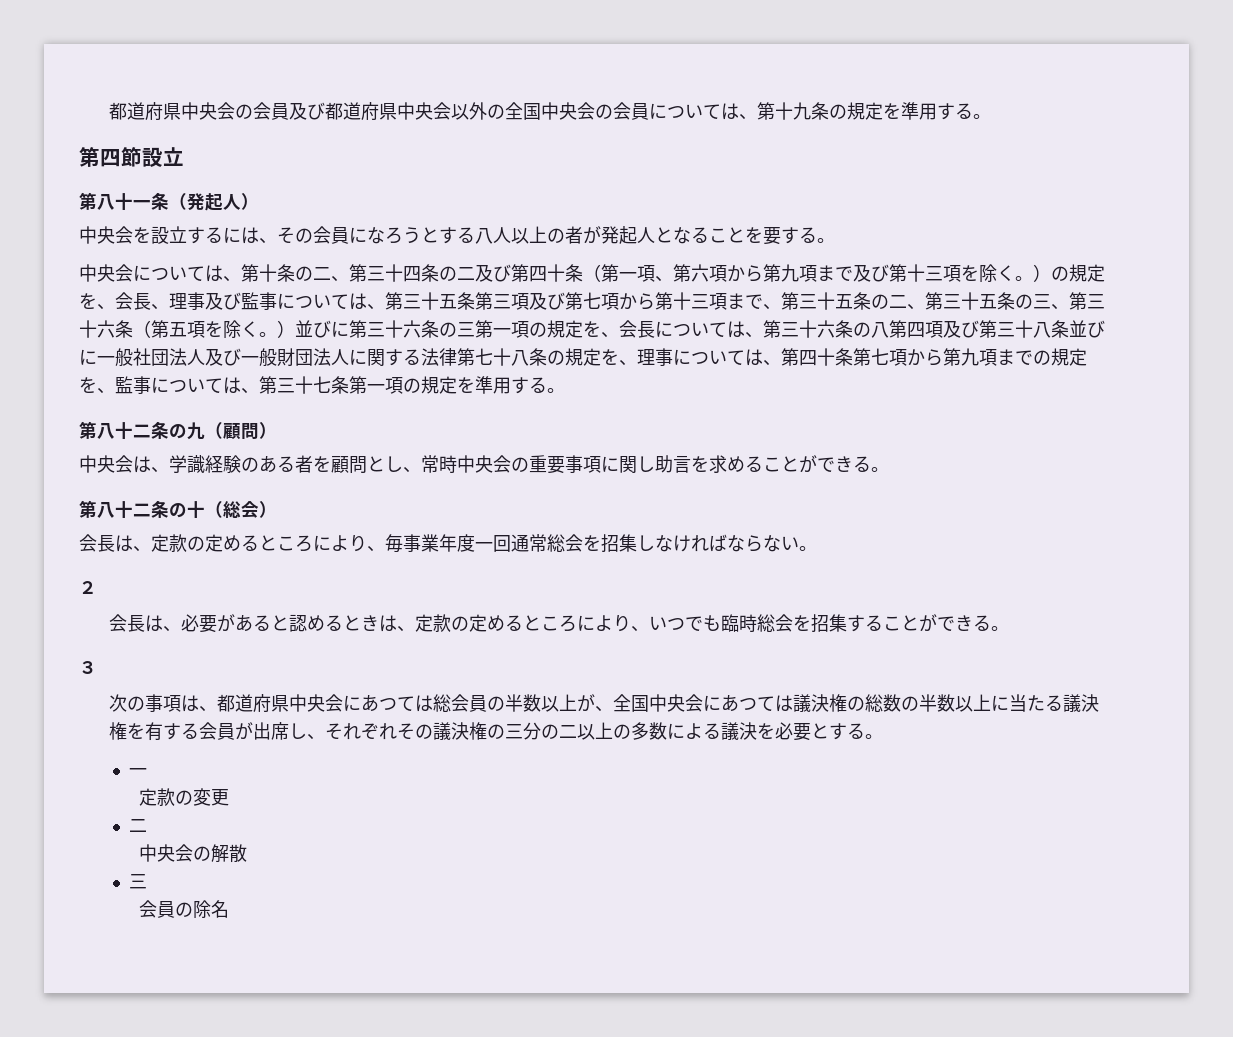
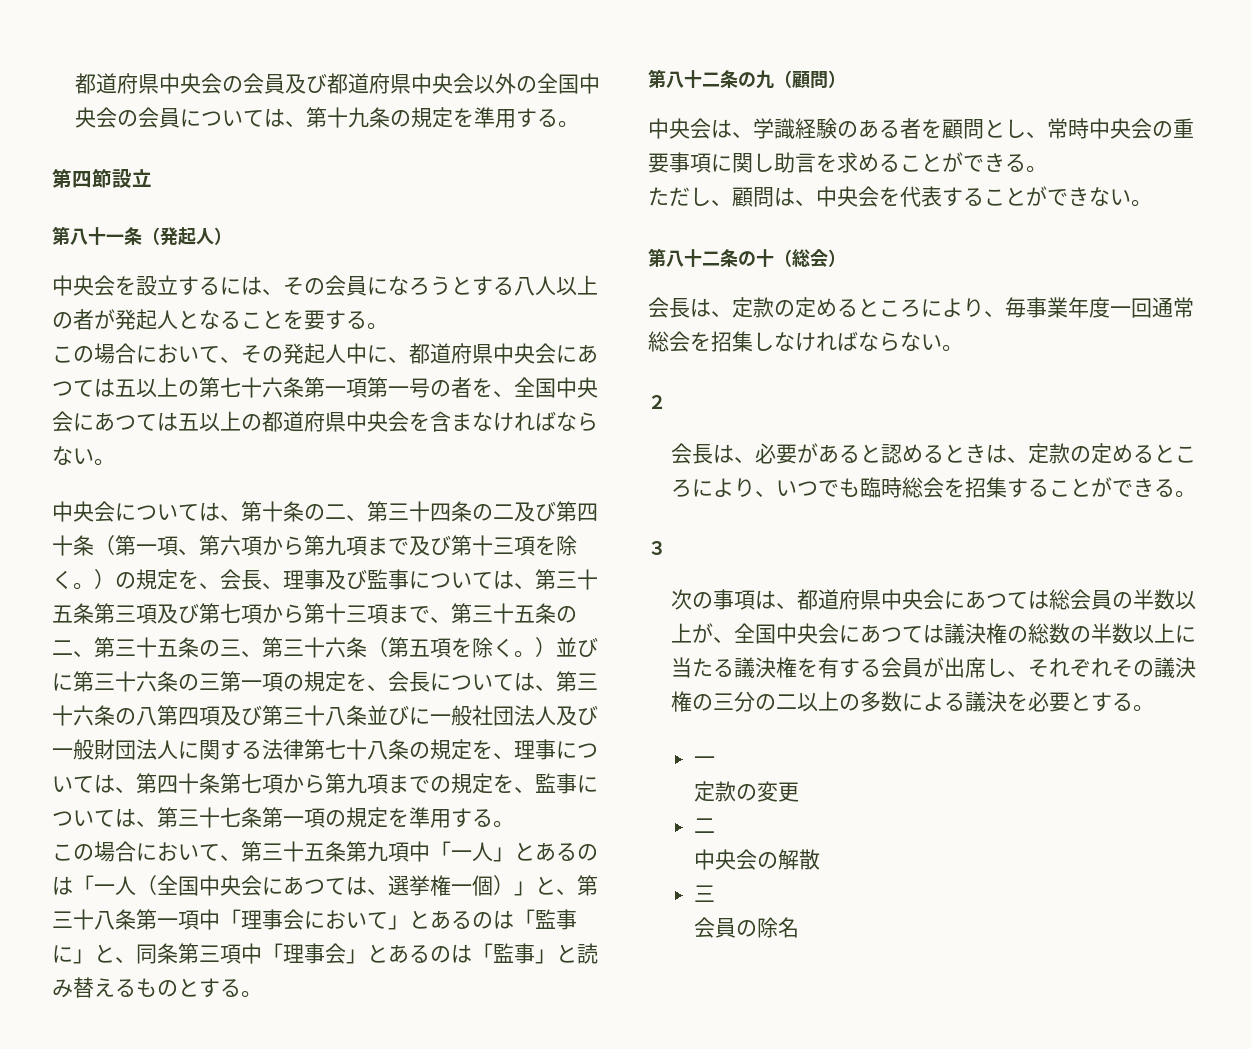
+ この場合において、その発起人中に、都道府県中央会にあつては五以上の第七十六条第一項第一号の者を、全国中央会にあつては五以上の都道府県中央会を含まなければならない。
+ この場合において、第三十五条第九項中「一人」とあるのは「一人（全国中央会にあつては、選挙権一個）」と、第三十八条第一項中「理事会において」とあるのは「監事に」と、同条第三項中「理事会」とあるのは「監事」と読み替えるものとする。
+ ただし、顧問は、中央会を代表することができない。

